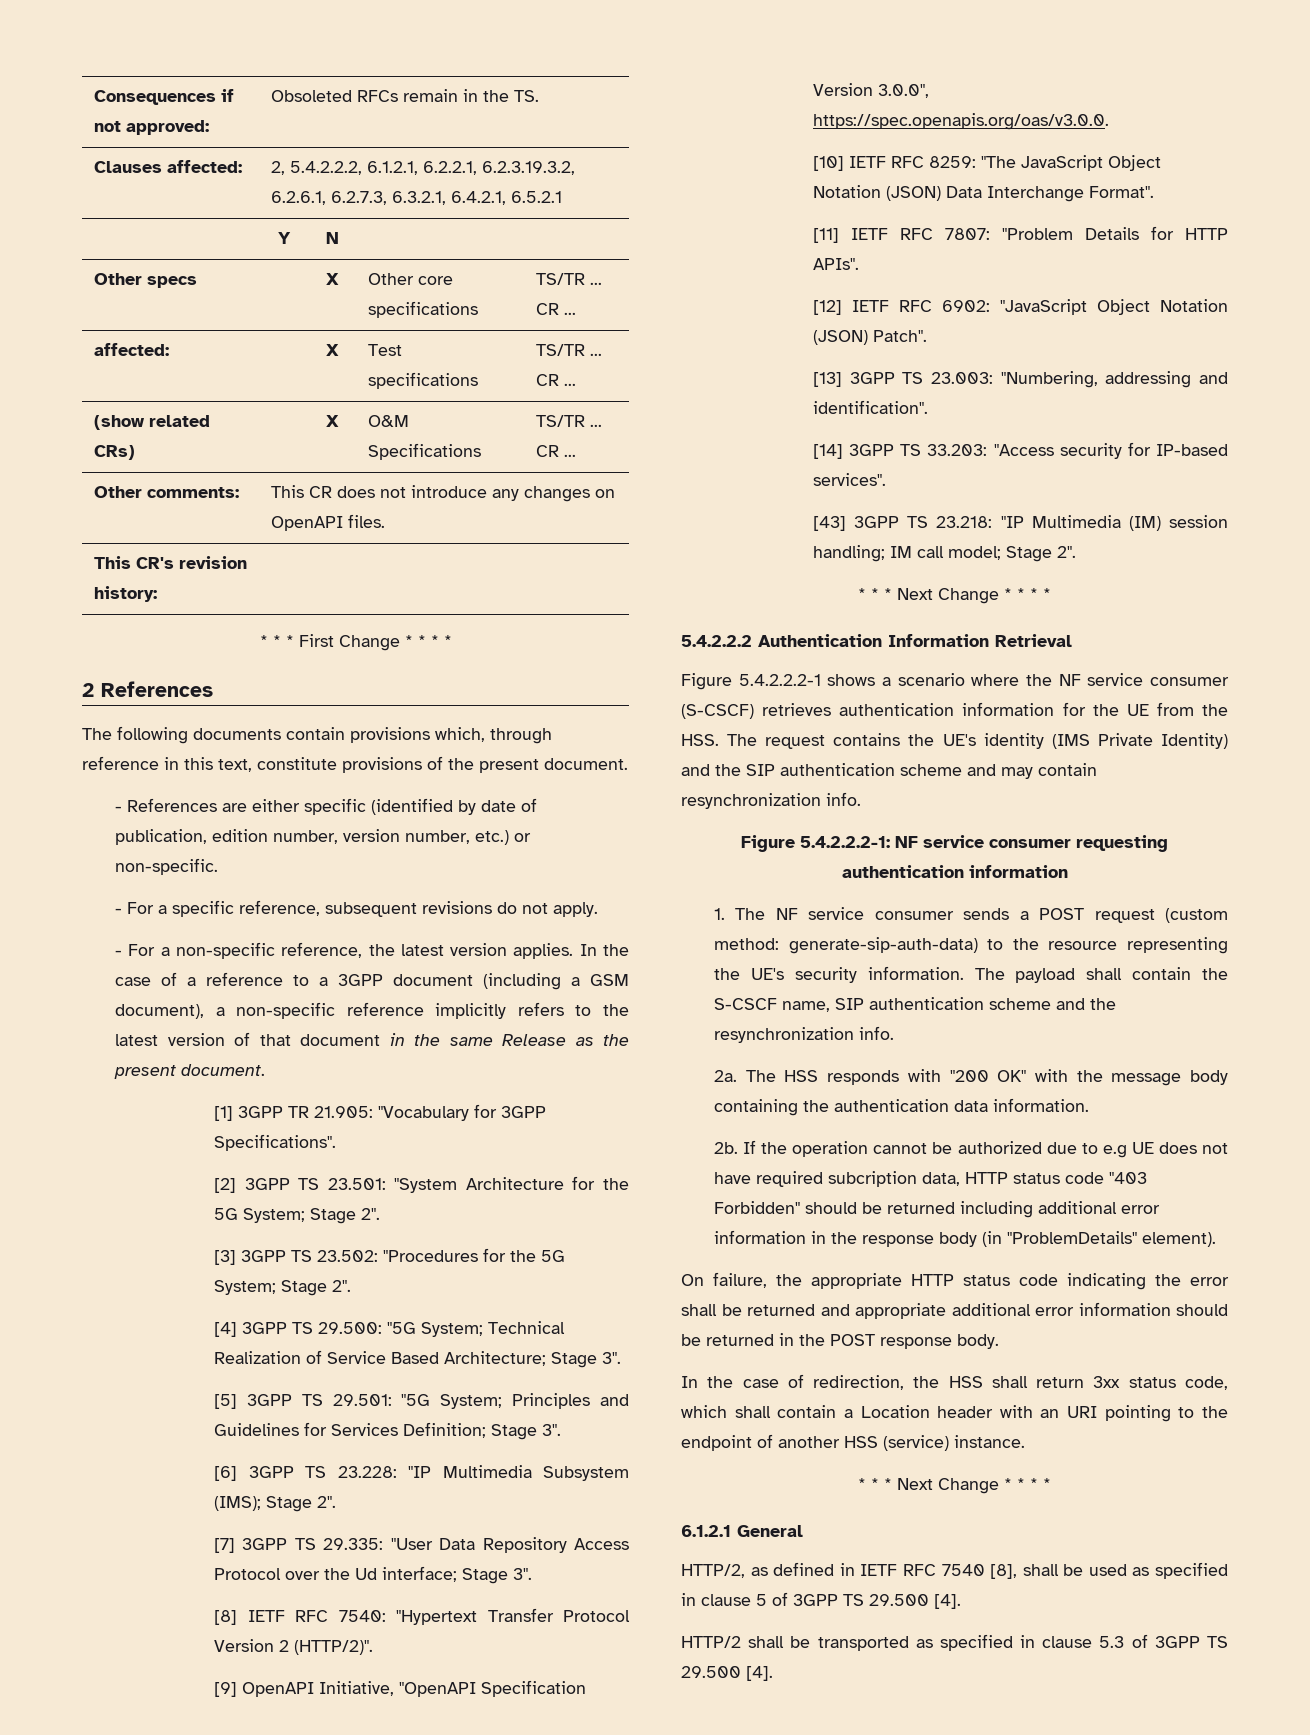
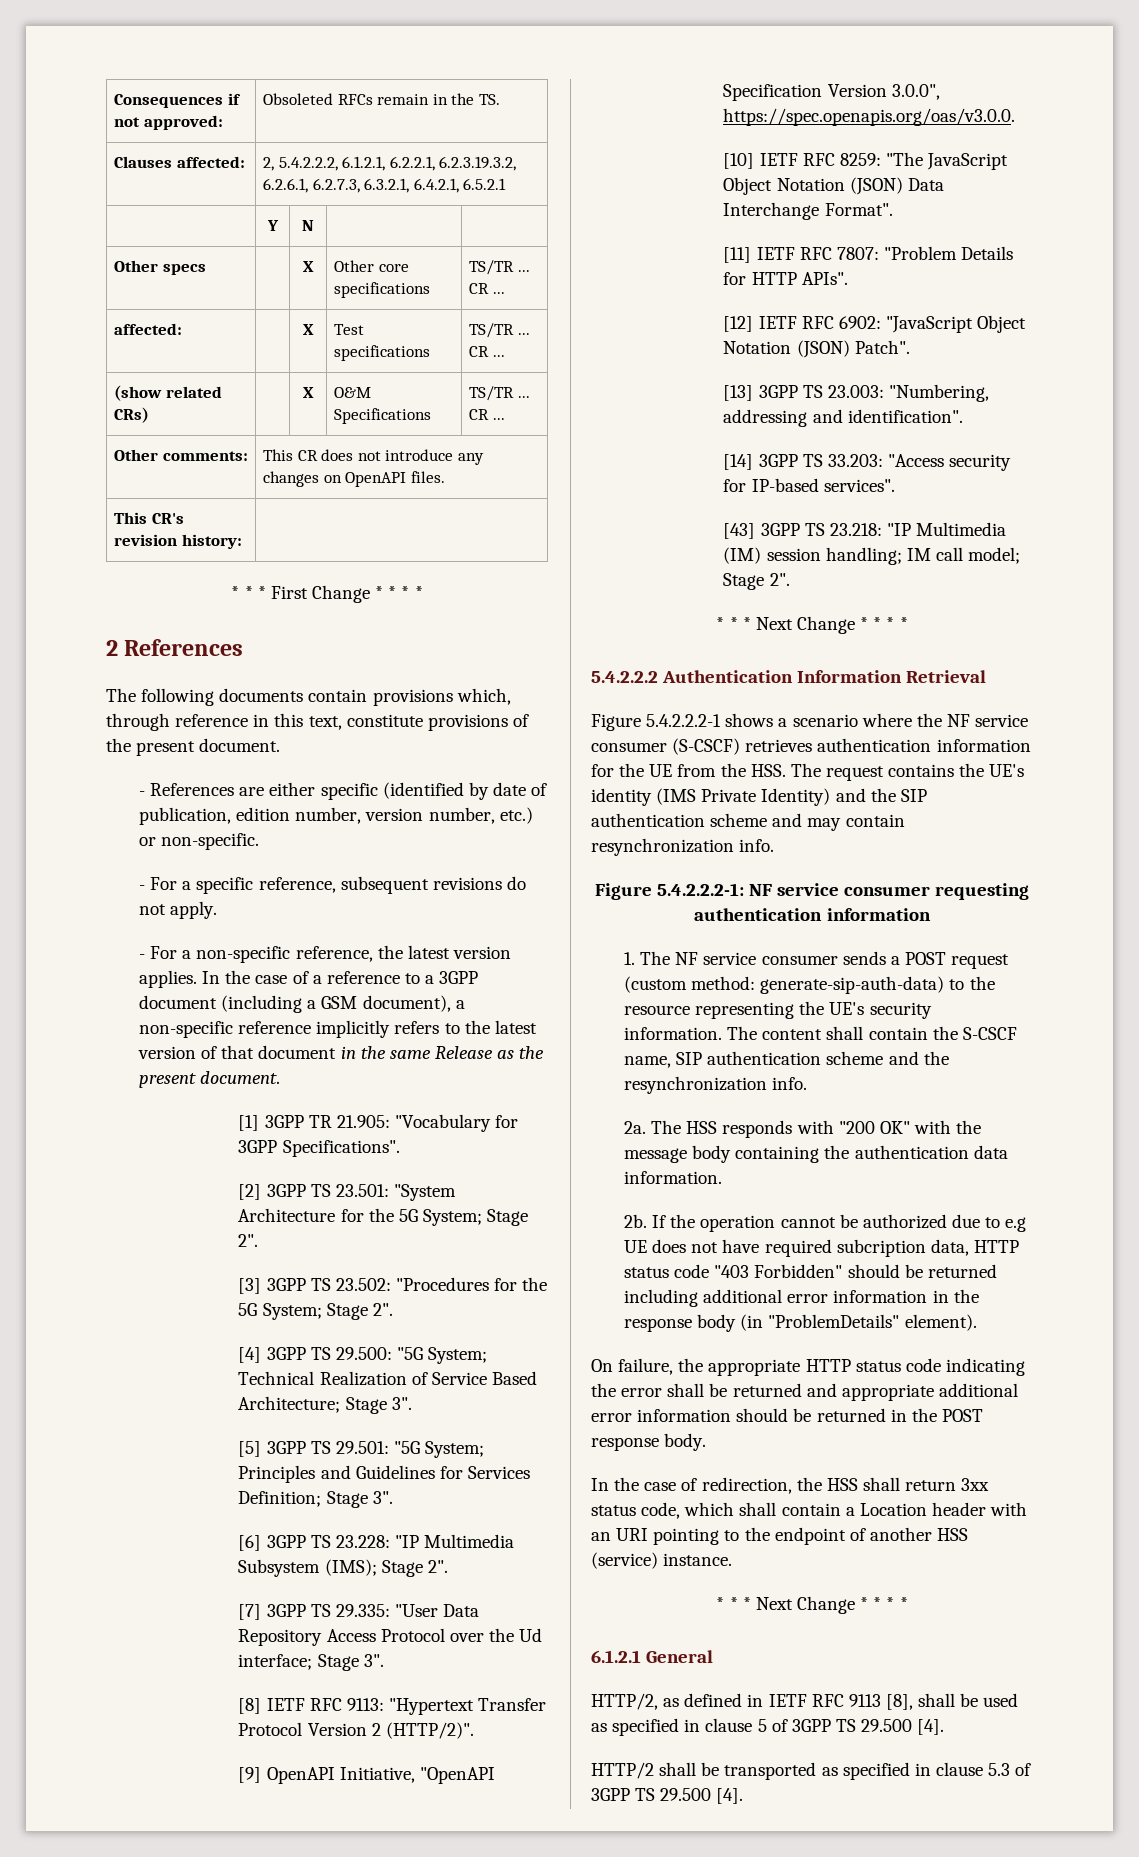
- [8] IETF RFC 7540: "Hypertext Transfer Protocol Version 2 (HTTP/2)".
+ [8] IETF RFC 9113: "Hypertext Transfer Protocol Version 2 (HTTP/2)".
- The payload shall contain the S-CSCF name, SIP authentication scheme and the resynchronization info.
+ The content shall contain the S-CSCF name, SIP authentication scheme and the resynchronization info.
- HTTP/2, as defined in IETF RFC 7540 [8], shall be used as specified in clause 5 of 3GPP TS 29.500 [4].
+ HTTP/2, as defined in IETF RFC 9113 [8], shall be used as specified in clause 5 of 3GPP TS 29.500 [4].

